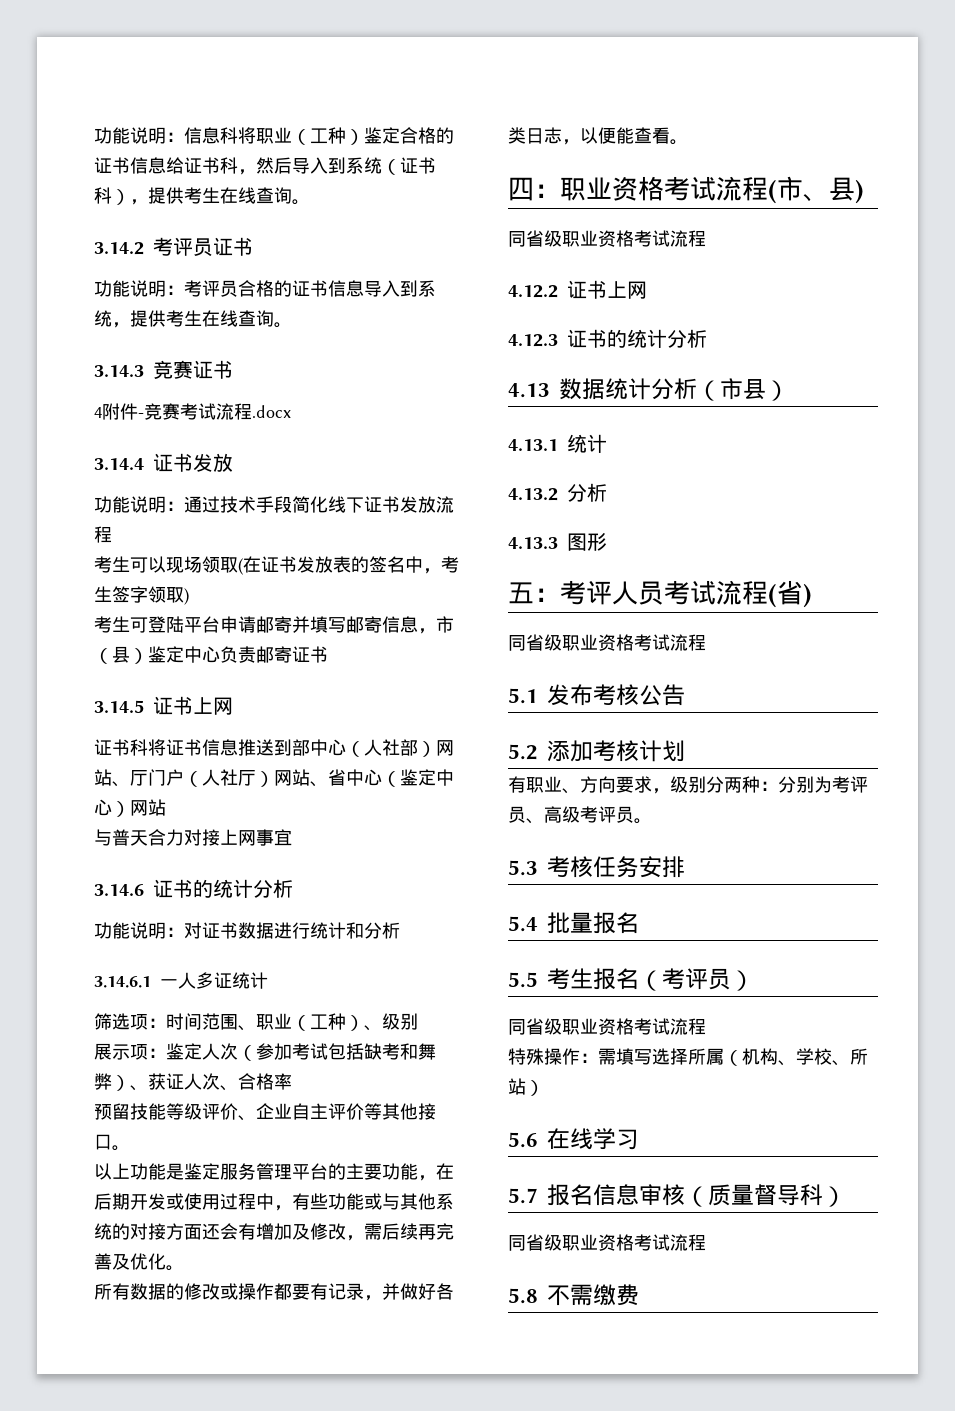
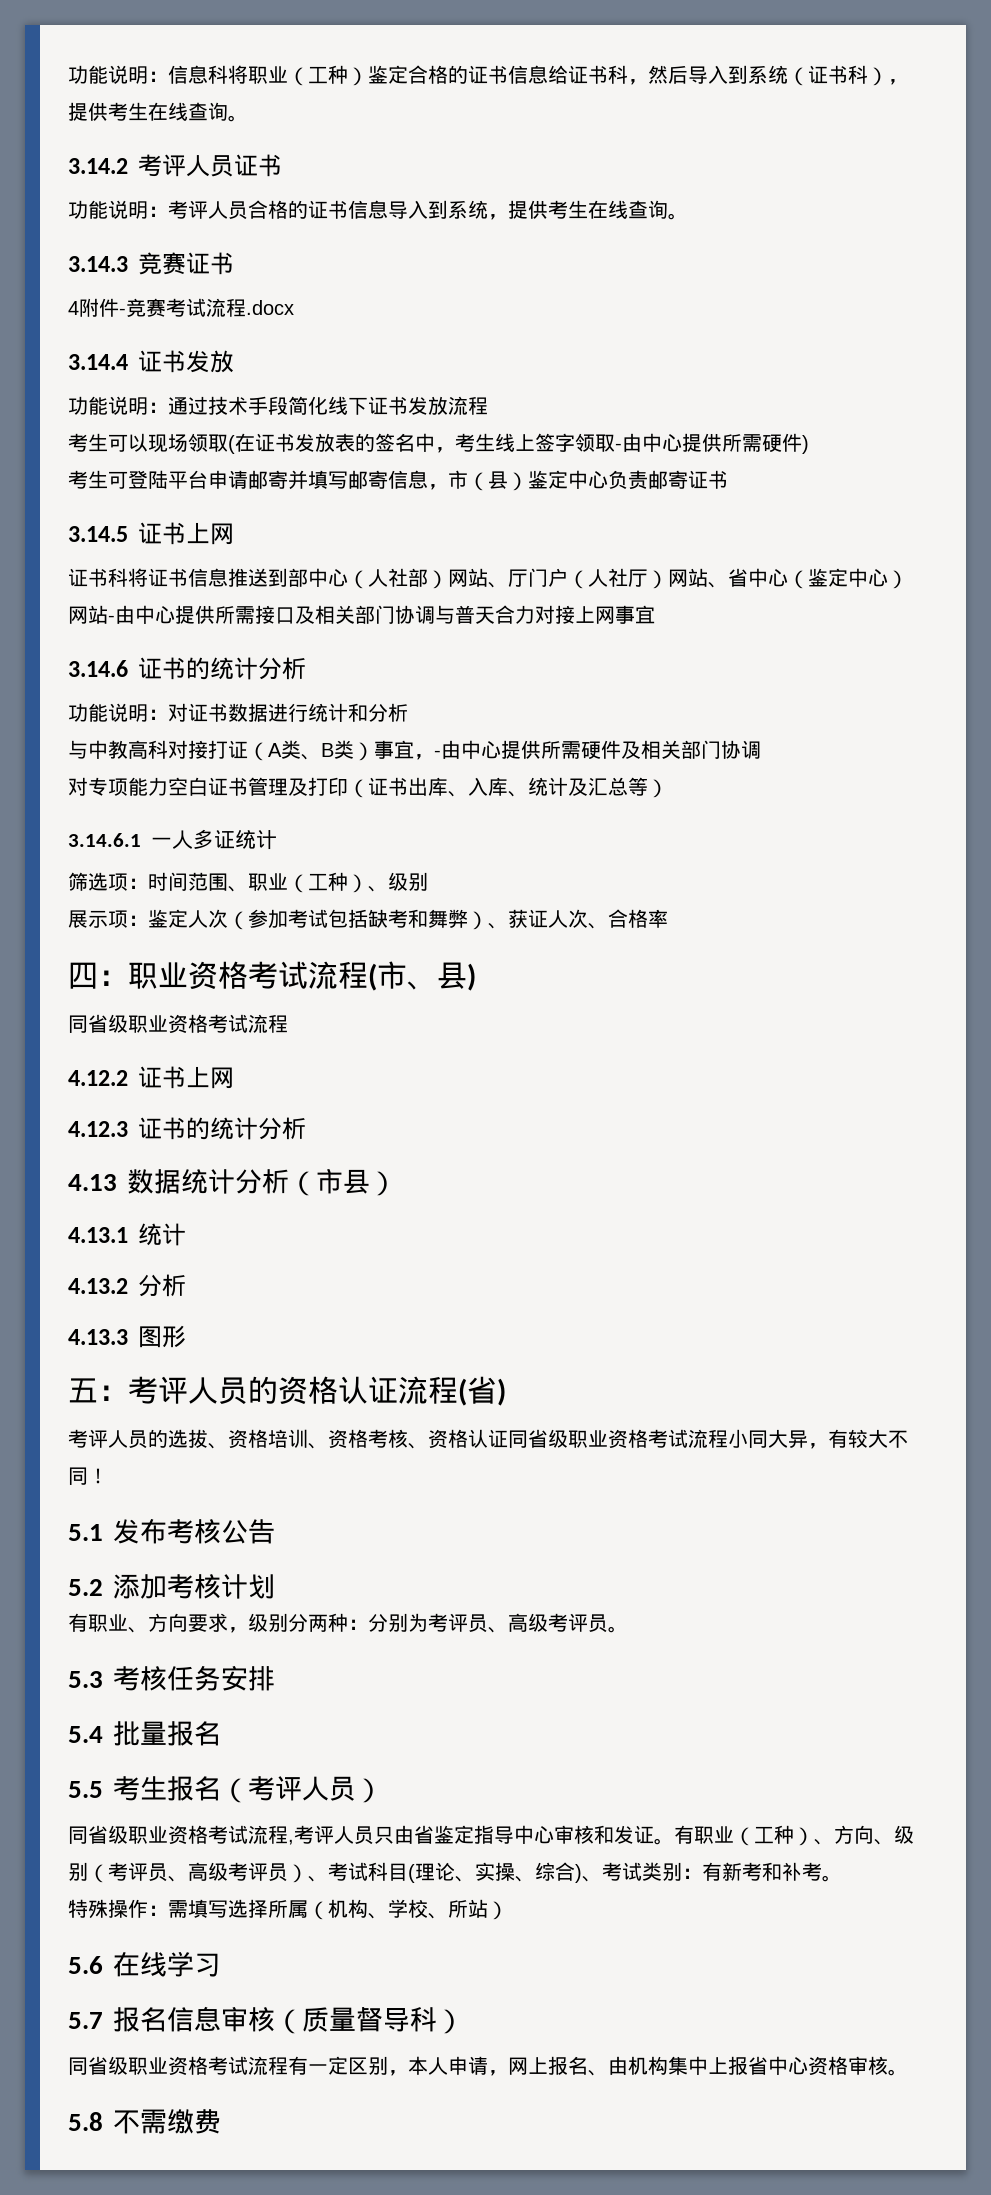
- 3.14.2考评员证书
+ 3.14.2考评人员证书
- 功能说明：考评员合格的证书信息导入到系统，提供考生在线查询。
+ 功能说明：考评人员合格的证书信息导入到系统，提供考生在线查询。
- 考生可以现场领取(在证书发放表的签名中，考生签字领取)
+ 考生可以现场领取(在证书发放表的签名中，考生线上签字领取-由中心提供所需硬件)
- 证书科将证书信息推送到部中心（人社部）网站、厅门户（人社厅）网站、省中心（鉴定中心）网站
- 与普天合力对接上网事宜
+ 证书科将证书信息推送到部中心（人社部）网站、厅门户（人社厅）网站、省中心（鉴定中心）网站-由中心提供所需接口及相关部门协调与普天合力对接上网事宜
+ 与中教高科对接打证（A类、B类）事宜，-由中心提供所需硬件及相关部门协调
+ 对专项能力空白证书管理及打印（证书出库、入库、统计及汇总等）
- 预留技能等级评价、企业自主评价等其他接口。
- 以上功能是鉴定服务管理平台的主要功能，在后期开发或使用过程中，有些功能或与其他系统的对接方面还会有增加及修改，需后续再完善及优化。
- 所有数据的修改或操作都要有记录，并做好各类日志，以便能查看。
- 五：考评人员考试流程(省)
- 同省级职业资格考试流程
+ 五：考评人员的资格认证流程(省)
+ 考评人员的选拔、资格培训、资格考核、资格认证同省级职业资格考试流程小同大异，有较大不同！
- 5.5考生报名（考评员）
- 同省级职业资格考试流程
+ 5.5考生报名（考评人员）
+ 同省级职业资格考试流程,考评人员只由省鉴定指导中心审核和发证。有职业（工种）、方向、级别（考评员、高级考评员）、考试科目(理论、实操、综合)、考试类别：有新考和补考。
  5.7报名信息审核（质量督导科）
- 同省级职业资格考试流程
+ 同省级职业资格考试流程有一定区别，本人申请，网上报名、由机构集中上报省中心资格审核。

